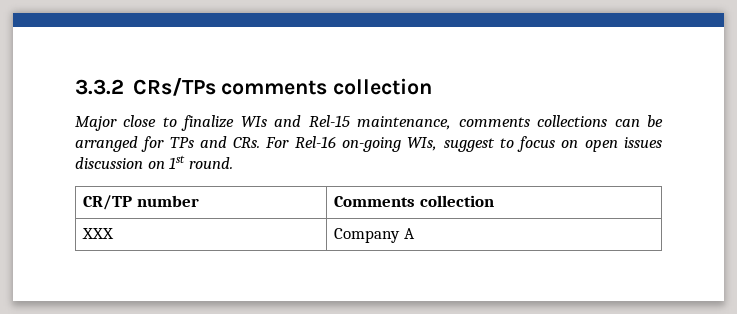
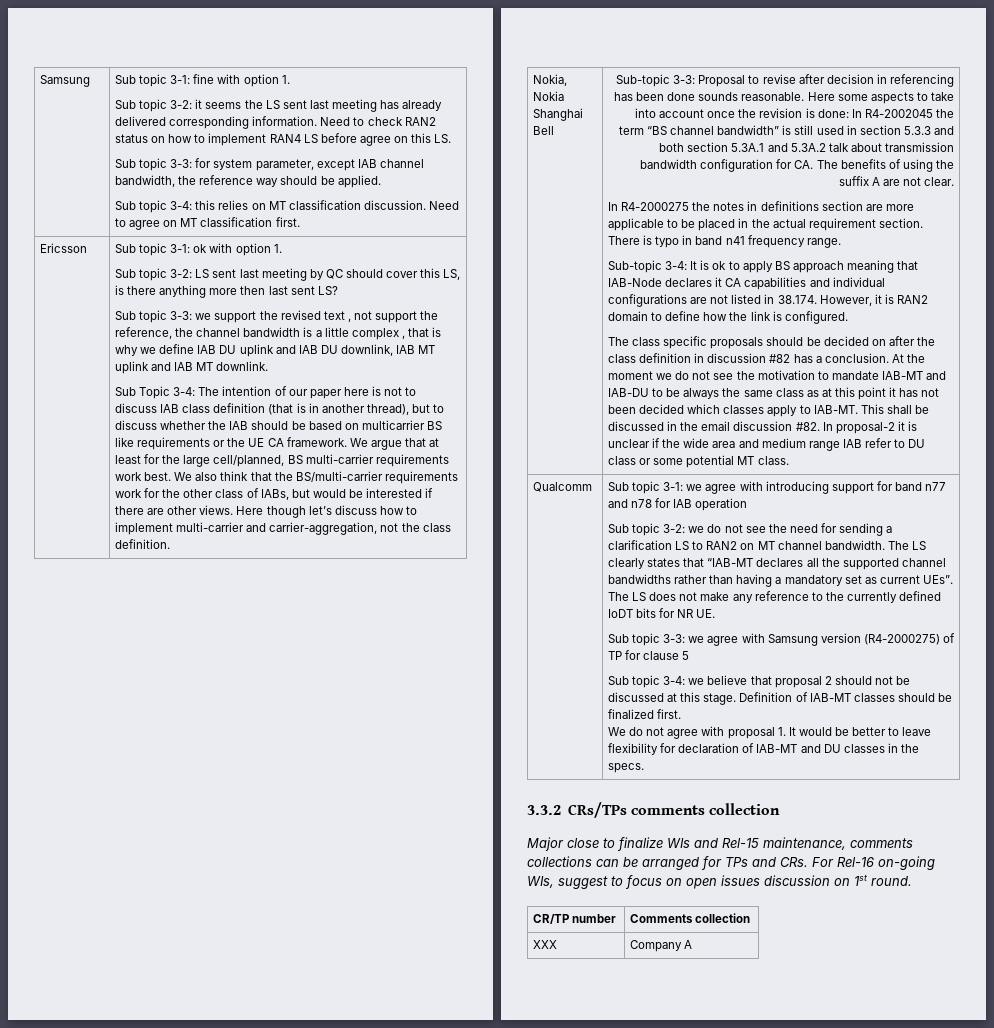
+ Samsung | Sub topic 3-1: fine with option 1.
+ Sub topic 3-2: it seems the LS sent last meeting has already delivered corresponding information. Need to check RAN2 status on how to implement RAN4 LS before agree on this LS.
+ Sub topic 3-3: for system parameter, except IAB channel bandwidth, the reference way should be applied.
+ Sub topic 3-4: this relies on MT classification discussion. Need to agree on MT classification first.
+ Ericsson | Sub topic 3-1: ok with option 1.
+ Sub topic 3-2: LS sent last meeting by QC should cover this LS, is there anything more then last sent LS?
+ Sub topic 3-3: we support the revised text , not support the reference, the channel bandwidth is a little complex , that is why we define IAB DU uplink and IAB DU downlink, IAB MT uplink and IAB MT downlink.
+ Sub Topic 3-4: The intention of our paper here is not to discuss IAB class definition (that is in another thread), but to discuss whether the IAB should be based on multicarrier BS like requirements or the UE CA framework. We argue that at least for the large cell/planned, BS multi-carrier requirements work best. We also think that the BS/multi-carrier requirements work for the other class of IABs, but would be interested if there are other views. Here though let’s discuss how to implement multi-carrier and carrier-aggregation, not the class definition.
+ Nokia, Nokia Shanghai Bell | Sub-topic 3-3: Proposal to revise after decision in referencing has been done sounds reasonable. Here some aspects to take into account once the revision is done: In R4-2002045 the term “BS channel bandwidth” is still used in section 5.3.3 and both section 5.3A.1 and 5.3A.2 talk about transmission bandwidth configuration for CA. The benefits of using the suffix A are not clear.
+ In R4-2000275 the notes in definitions section are more applicable to be placed in the actual requirement section. There is typo in band n41 frequency range.
+ Sub-topic 3-4: It is ok to apply BS approach meaning that IAB-Node declares it CA capabilities and individual configurations are not listed in 38.174. However, it is RAN2 domain to define how the link is configured.
+ The class specific proposals should be decided on after the class definition in discussion #82 has a conclusion. At the moment we do not see the motivation to mandate IAB-MT and IAB-DU to be always the same class as at this point it has not been decided which classes apply to IAB-MT. This shall be discussed in the email discussion #82. In proposal-2 it is unclear if the wide area and medium range IAB refer to DU class or some potential MT class.
+ Qualcomm | Sub topic 3-1: we agree with introducing support for band n77 and n78 for IAB operation
+ Sub topic 3-2: we do not see the need for sending a clarification LS to RAN2 on MT channel bandwidth. The LS clearly states that “IAB-MT declares all the supported channel bandwidths rather than having a mandatory set as current UEs”. The LS does not make any reference to the currently defined IoDT bits for NR UE.
+ Sub topic 3-3: we agree with Samsung version (R4-2000275) of TP for clause 5
+ Sub topic 3-4: we believe that proposal 2 should not be discussed at this stage. Definition of IAB-MT classes should be finalized first.
+ We do not agree with proposal 1. It would be better to leave flexibility for declaration of IAB-MT and DU classes in the specs.

